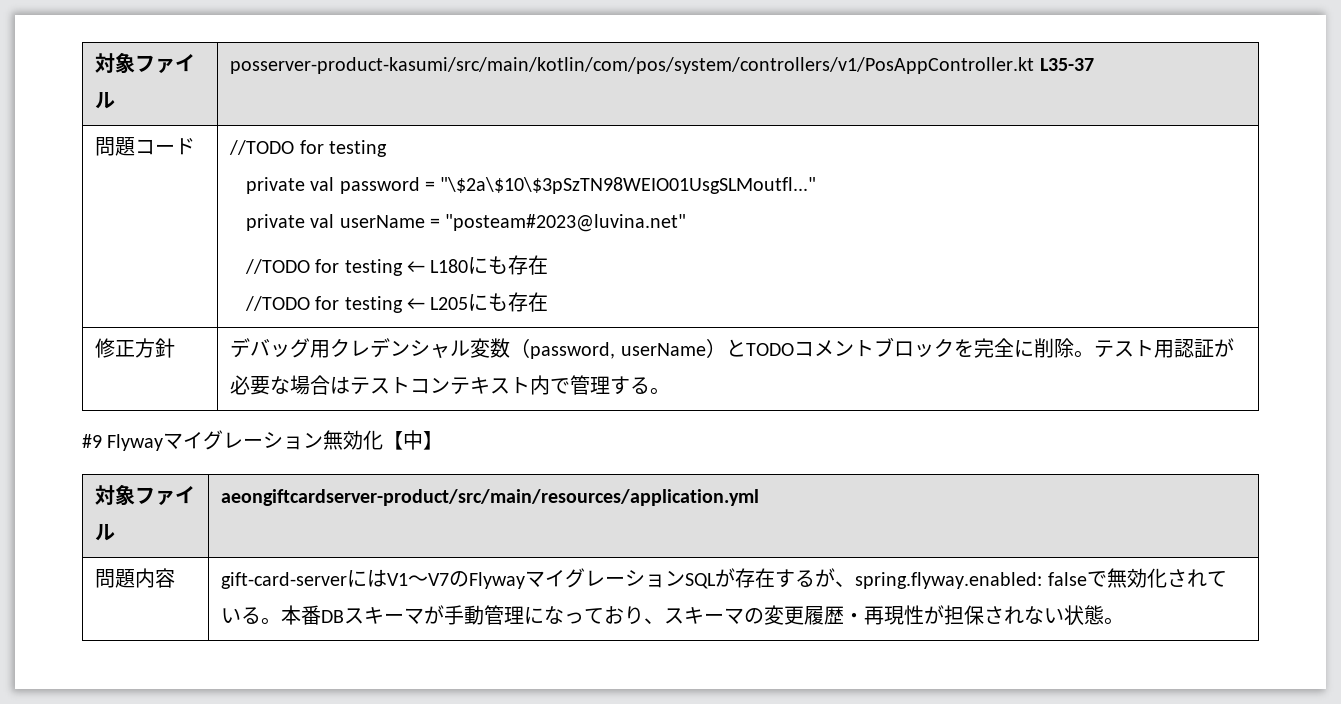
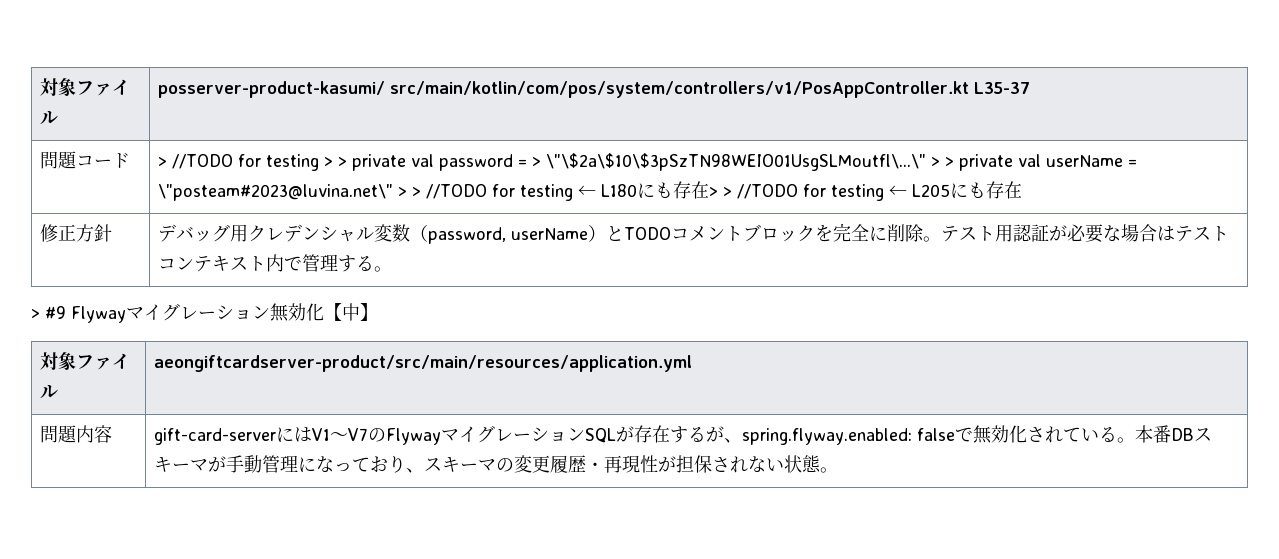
- 対象ファイル | posserver-product-kasumi/src/main/kotlin/com/pos/system/controllers/v1/PosAppController.kt L35-37
+ 対象ファイル | posserver-product-kasumi/ src/main/kotlin/com/pos/system/controllers/v1/PosAppController.kt L35-37
- 問題コード | //TODO for testing
- private val password = "\$2a\$10\$3pSzTN98WEIO01UsgSLMoutfl..."
- private val userName = "posteam#2023@luvina.net"
- //TODO for testing ← L180にも存在
- //TODO for testing ← L205にも存在
+ 問題コード | > //TODO for testing > > private val password = > \"\$2a\$10\$3pSzTN98WEIO01UsgSLMoutfl\...\" > > private val userName = \"posteam#2023@luvina.net\" > > //TODO for testing ← L180にも存在> > //TODO for testing ← L205にも存在
- #9 Flywayマイグレーション無効化【中】
+ > #9 Flywayマイグレーション無効化【中】

